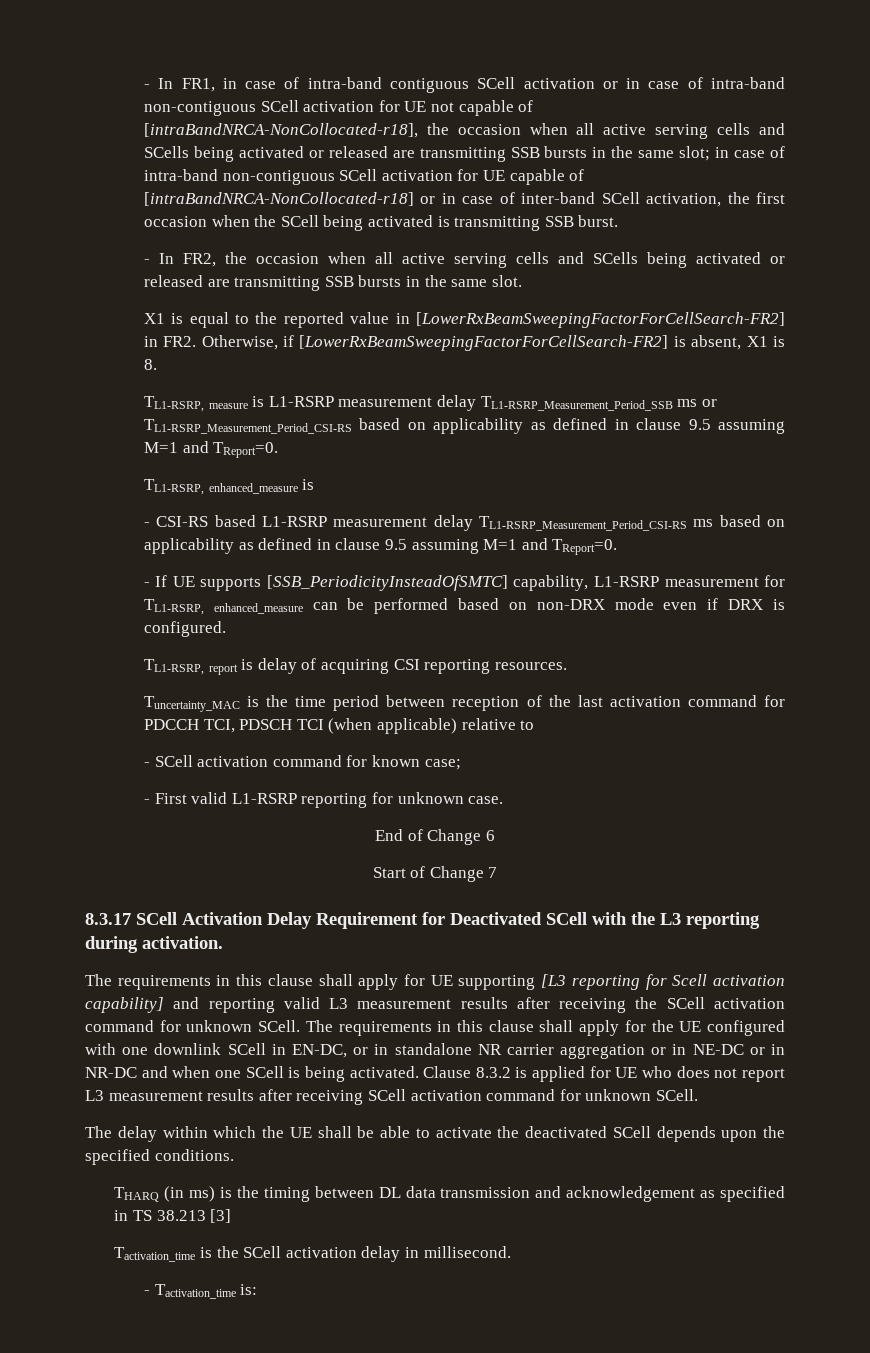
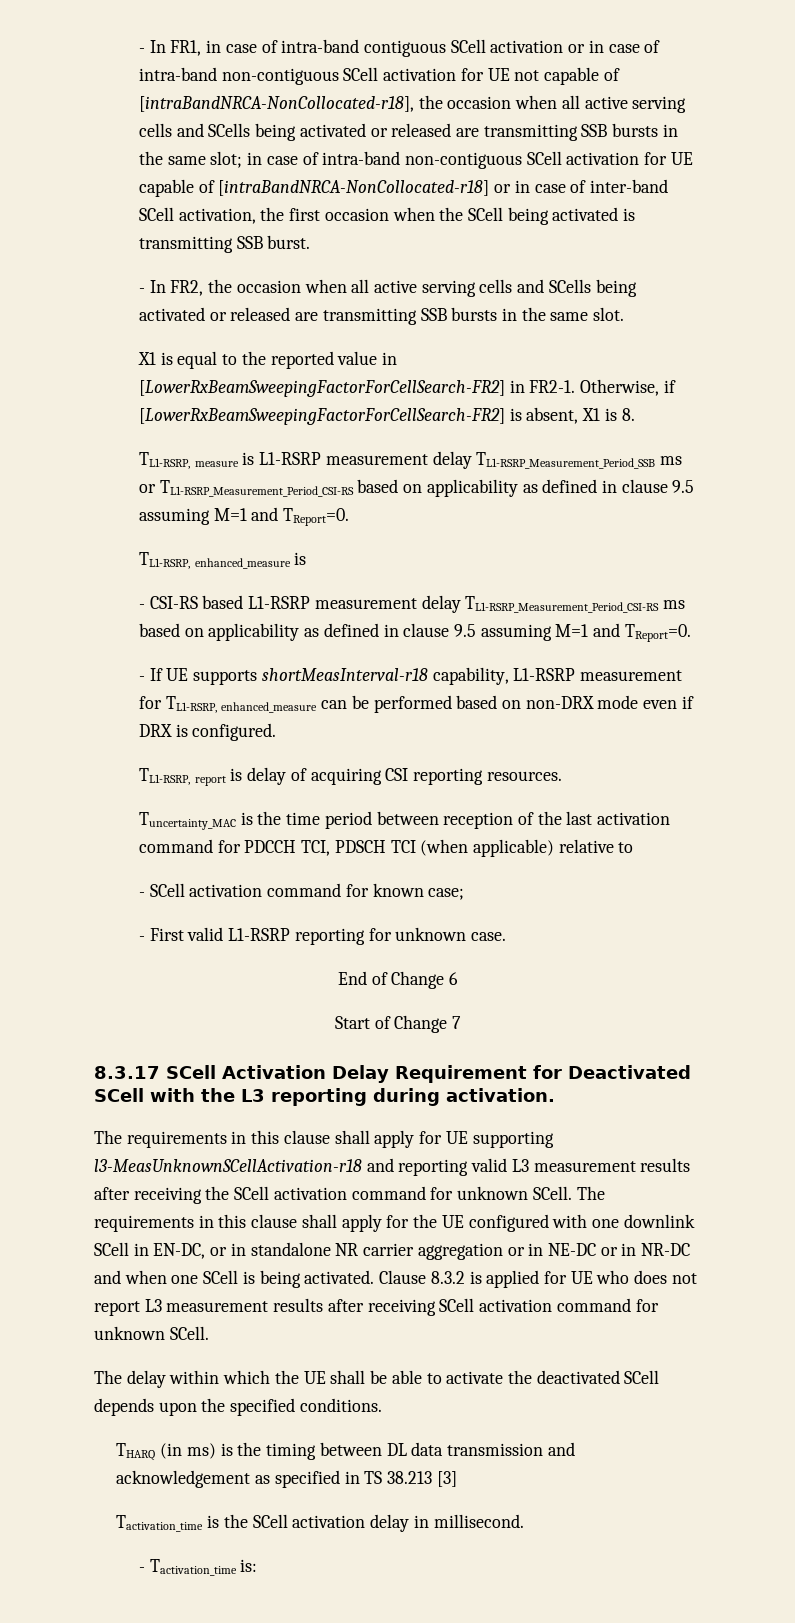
- X1 is equal to the reported value in [LowerRxBeamSweepingFactorForCellSearch-FR2] in FR2. Otherwise, if [LowerRxBeamSweepingFactorForCellSearch-FR2] is absent, X1 is 8.
+ X1 is equal to the reported value in [LowerRxBeamSweepingFactorForCellSearch-FR2] in FR2-1. Otherwise, if [LowerRxBeamSweepingFactorForCellSearch-FR2] is absent, X1 is 8.
- - If UE supports [SSB_PeriodicityInsteadOfSMTC] capability, L1-RSRP measurement for TL1-RSRP, enhanced_measure can be performed based on non-DRX mode even if DRX is configured.
+ - If UE supports shortMeasInterval-r18 capability, L1-RSRP measurement for TL1-RSRP, enhanced_measure can be performed based on non-DRX mode even if DRX is configured.
- The requirements in this clause shall apply for UE supporting [L3 reporting for Scell activation capability] and reporting valid L3 measurement results after receiving the SCell activation command for unknown SCell.
+ The requirements in this clause shall apply for UE supporting l3-MeasUnknownSCellActivation-r18 and reporting valid L3 measurement results after receiving the SCell activation command for unknown SCell.

